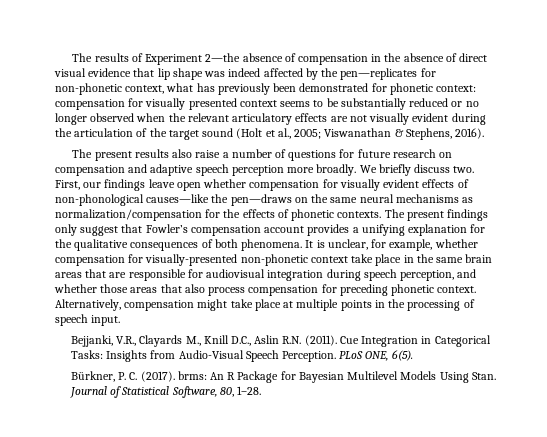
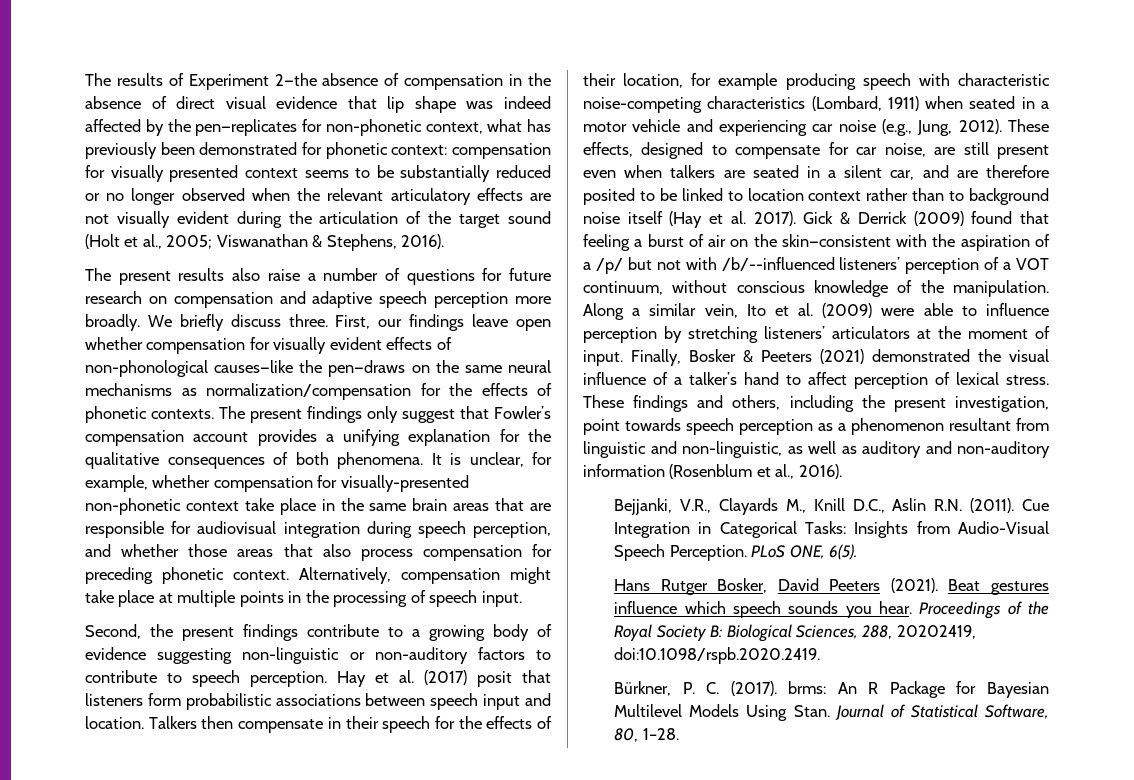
- We briefly discuss two.
+ We briefly discuss three.
+ Second, the present findings contribute to a growing body of evidence suggesting non-linguistic or non-auditory factors to contribute to speech perception. Hay et al. (2017) posit that listeners form probabilistic associations between speech input and location. Talkers then compensate in their speech for the effects of their location, for example producing speech with characteristic noise-competing characteristics (Lombard, 1911) when seated in a motor vehicle and experiencing car noise (e.g., Jung, 2012). These effects, designed to compensate for car noise, are still present even when talkers are seated in a silent car, and are therefore posited to be linked to location context rather than to background noise itself (Hay et al. 2017). Gick & Derrick (2009) found that feeling a burst of air on the skin—consistent with the aspiration of a /p/ but not with /b/--influenced listeners’ perception of a VOT continuum, without conscious knowledge of the manipulation. Along a similar vein, Ito et al. (2009) were able to influence perception by stretching listeners’ articulators at the moment of input. Finally, Bosker & Peeters (2021) demonstrated the visual influence of a talker’s hand to affect perception of lexical stress. These findings and others, including the present investigation, point towards speech perception as a phenomenon resultant from linguistic and non-linguistic, as well as auditory and non-auditory information (Rosenblum et al., 2016).
+ Hans Rutger Bosker, David Peeters (2021). Beat gestures influence which speech sounds you hear. Proceedings of the Royal Society B: Biological Sciences, 288, 20202419, doi:10.1098/rspb.2020.2419.

